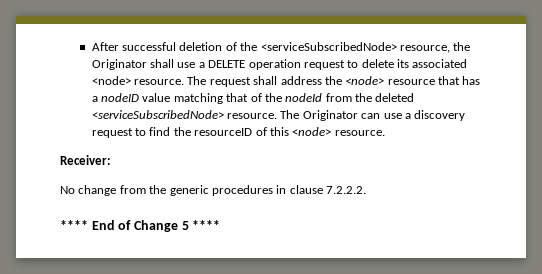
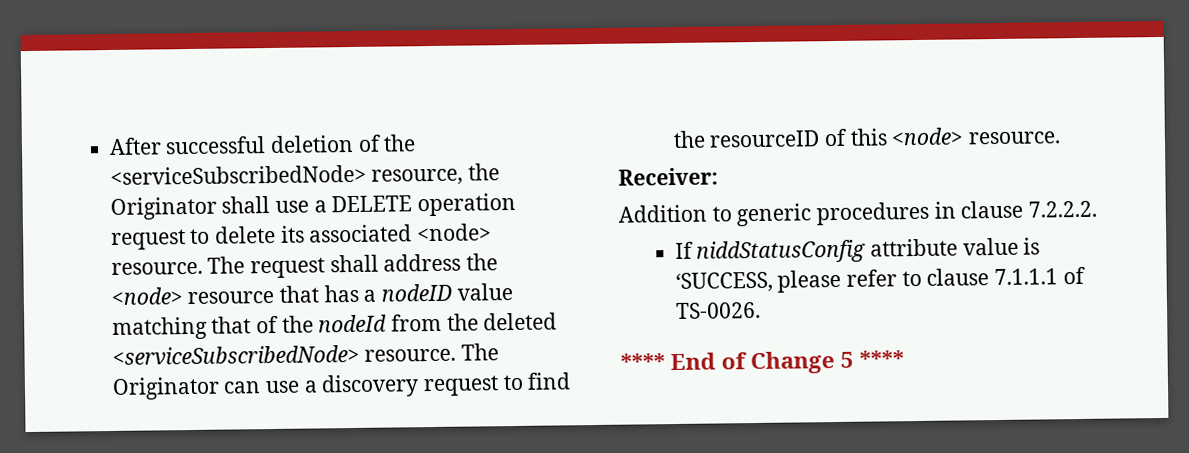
- No change from the generic procedures in clause 7.2.2.2.
+ Addition to generic procedures in clause 7.2.2.2.
+ If niddStatusConfig attribute value is ‘SUCCESS, please refer to clause 7.1.1.1 of TS-0026.

